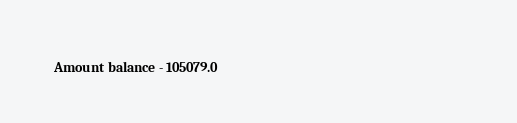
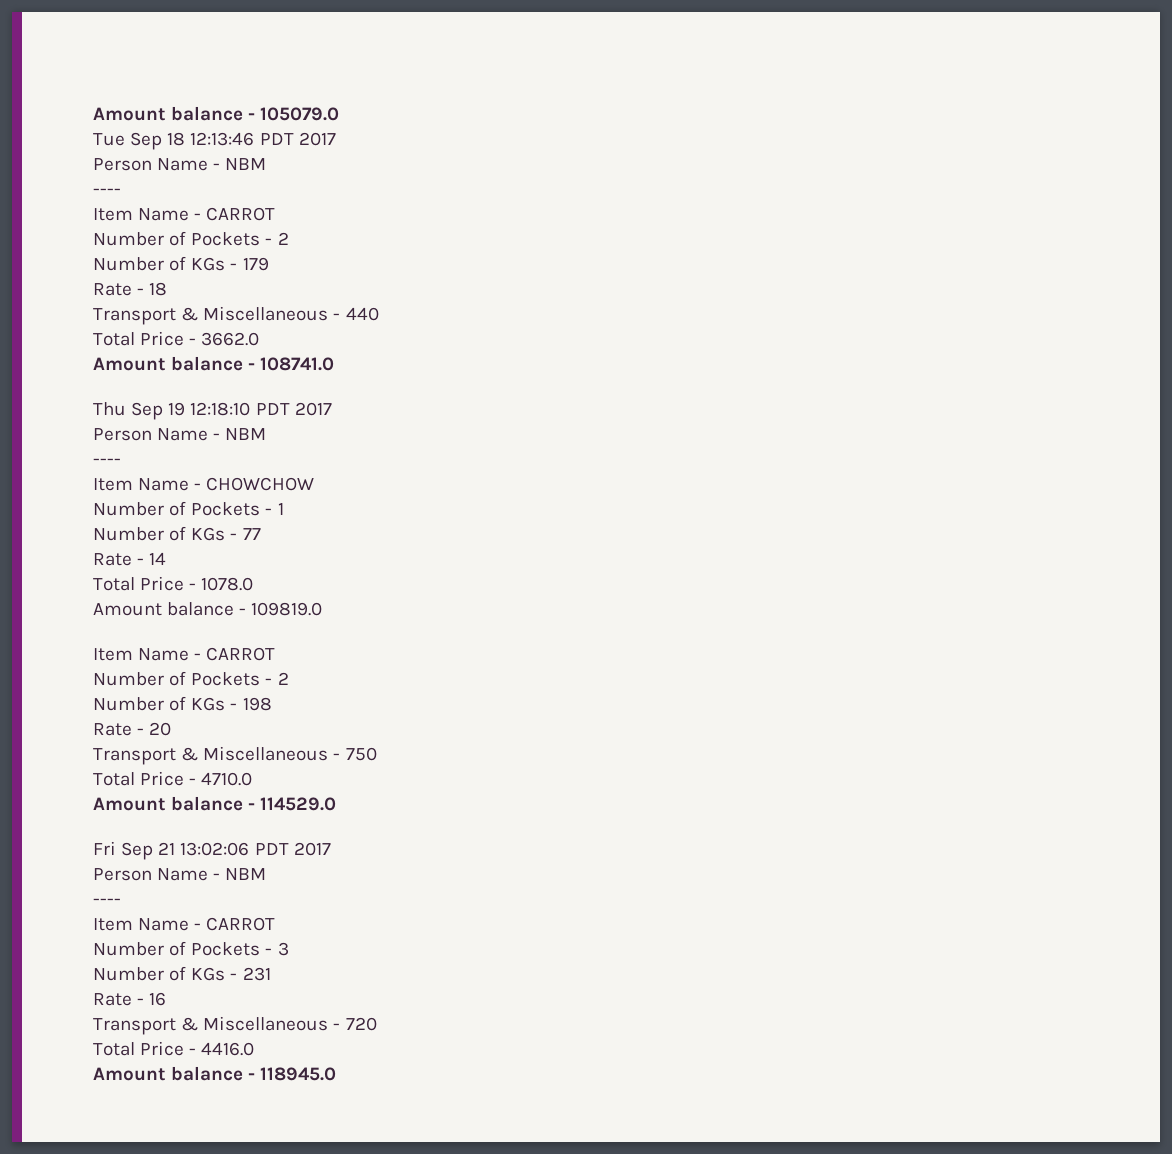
+ Tue Sep 18 12:13:46 PDT 2017
+ Person Name - NBM
+ ----
+ Item Name - CARROT
+ Number of Pockets - 2
+ Number of KGs - 179
+ Rate - 18
+ Transport & Miscellaneous - 440
+ Total Price - 3662.0
+ Amount balance - 108741.0
+ Thu Sep 19 12:18:10 PDT 2017
+ Person Name - NBM
+ ----
+ Item Name - CHOWCHOW
+ Number of Pockets - 1
+ Number of KGs - 77
+ Rate - 14
+ Total Price - 1078.0
+ Amount balance - 109819.0
+ Item Name - CARROT
+ Number of Pockets - 2
+ Number of KGs - 198
+ Rate - 20
+ Transport & Miscellaneous - 750
+ Total Price - 4710.0
+ Amount balance - 114529.0
+ Fri Sep 21 13:02:06 PDT 2017
+ Person Name - NBM
+ ----
+ Item Name - CARROT
+ Number of Pockets - 3
+ Number of KGs - 231
+ Rate - 16
+ Transport & Miscellaneous - 720
+ Total Price - 4416.0
+ Amount balance - 118945.0

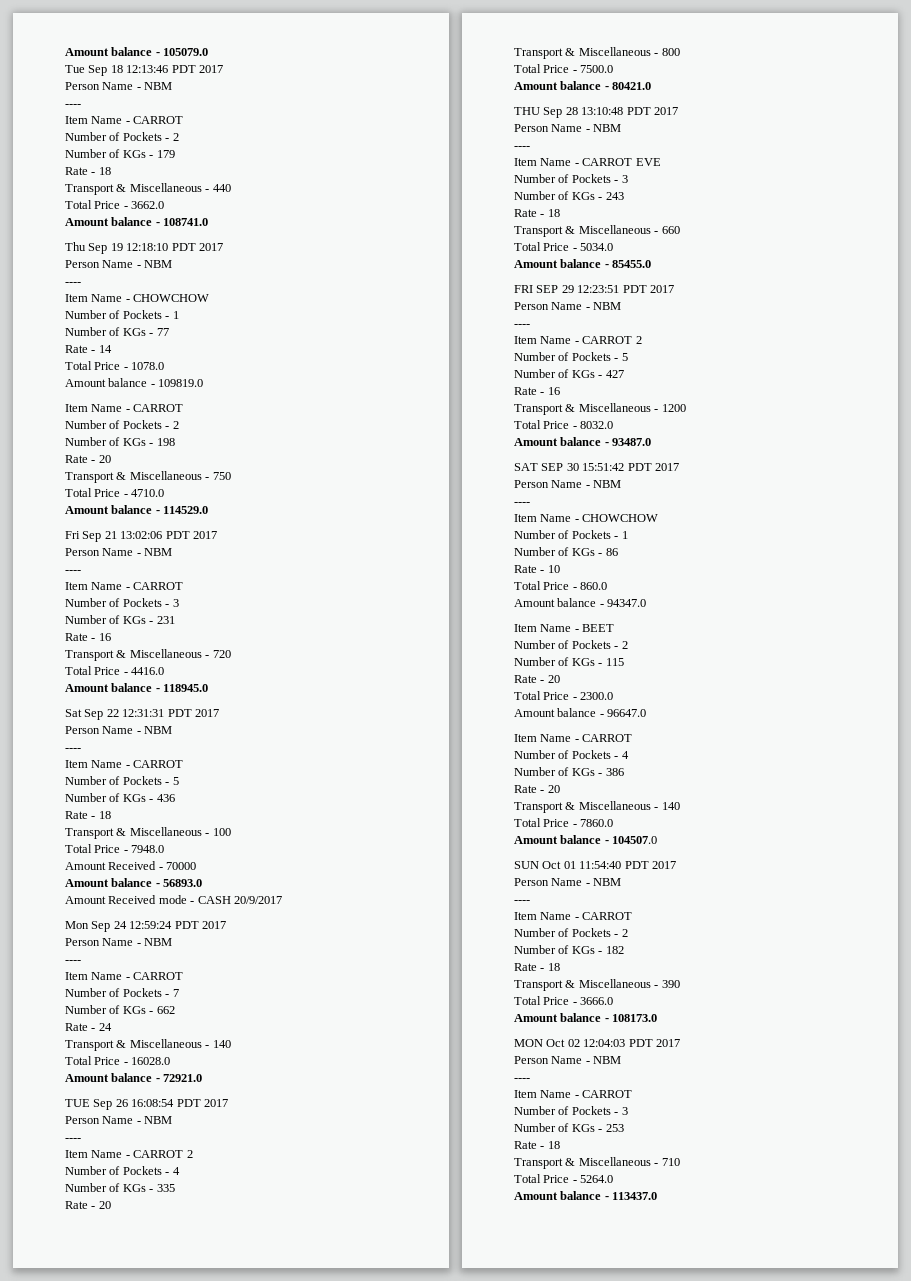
+ Sat Sep 22 12:31:31 PDT 2017
+ Person Name - NBM
+ ----
+ Item Name - CARROT
+ Number of Pockets - 5
+ Number of KGs - 436
+ Rate - 18
+ Transport & Miscellaneous - 100
+ Total Price - 7948.0
+ Amount Received - 70000
+ Amount balance - 56893.0
+ Amount Received mode - CASH 20/9/2017
+ Mon Sep 24 12:59:24 PDT 2017
+ Person Name - NBM
+ ----
+ Item Name - CARROT
+ Number of Pockets - 7
+ Number of KGs - 662
+ Rate - 24
+ Transport & Miscellaneous - 140
+ Total Price - 16028.0
+ Amount balance - 72921.0
+ TUE Sep 26 16:08:54 PDT 2017
+ Person Name - NBM
+ ----
+ Item Name - CARROT 2
+ Number of Pockets - 4
+ Number of KGs - 335
+ Rate - 20
+ Transport & Miscellaneous - 800
+ Total Price - 7500.0
+ Amount balance - 80421.0
+ THU Sep 28 13:10:48 PDT 2017
+ Person Name - NBM
+ ----
+ Item Name - CARROT EVE
+ Number of Pockets - 3
+ Number of KGs - 243
+ Rate - 18
+ Transport & Miscellaneous - 660
+ Total Price - 5034.0
+ Amount balance - 85455.0
+ FRI SEP 29 12:23:51 PDT 2017
+ Person Name - NBM
+ ----
+ Item Name - CARROT 2
+ Number of Pockets - 5
+ Number of KGs - 427
+ Rate - 16
+ Transport & Miscellaneous - 1200
+ Total Price - 8032.0
+ Amount balance - 93487.0
+ SAT SEP 30 15:51:42 PDT 2017
+ Person Name - NBM
+ ----
+ Item Name - CHOWCHOW
+ Number of Pockets - 1
+ Number of KGs - 86
+ Rate - 10
+ Total Price - 860.0
+ Amount balance - 94347.0
+ Item Name - BEET
+ Number of Pockets - 2
+ Number of KGs - 115
+ Rate - 20
+ Total Price - 2300.0
+ Amount balance - 96647.0
+ Item Name - CARROT
+ Number of Pockets - 4
+ Number of KGs - 386
+ Rate - 20
+ Transport & Miscellaneous - 140
+ Total Price - 7860.0
+ Amount balance - 104507.0
+ SUN Oct 01 11:54:40 PDT 2017
+ Person Name - NBM
+ ----
+ Item Name - CARROT
+ Number of Pockets - 2
+ Number of KGs - 182
+ Rate - 18
+ Transport & Miscellaneous - 390
+ Total Price - 3666.0
+ Amount balance - 108173.0
+ MON Oct 02 12:04:03 PDT 2017
+ Person Name - NBM
+ ----
+ Item Name - CARROT
+ Number of Pockets - 3
+ Number of KGs - 253
+ Rate - 18
+ Transport & Miscellaneous - 710
+ Total Price - 5264.0
+ Amount balance - 113437.0

